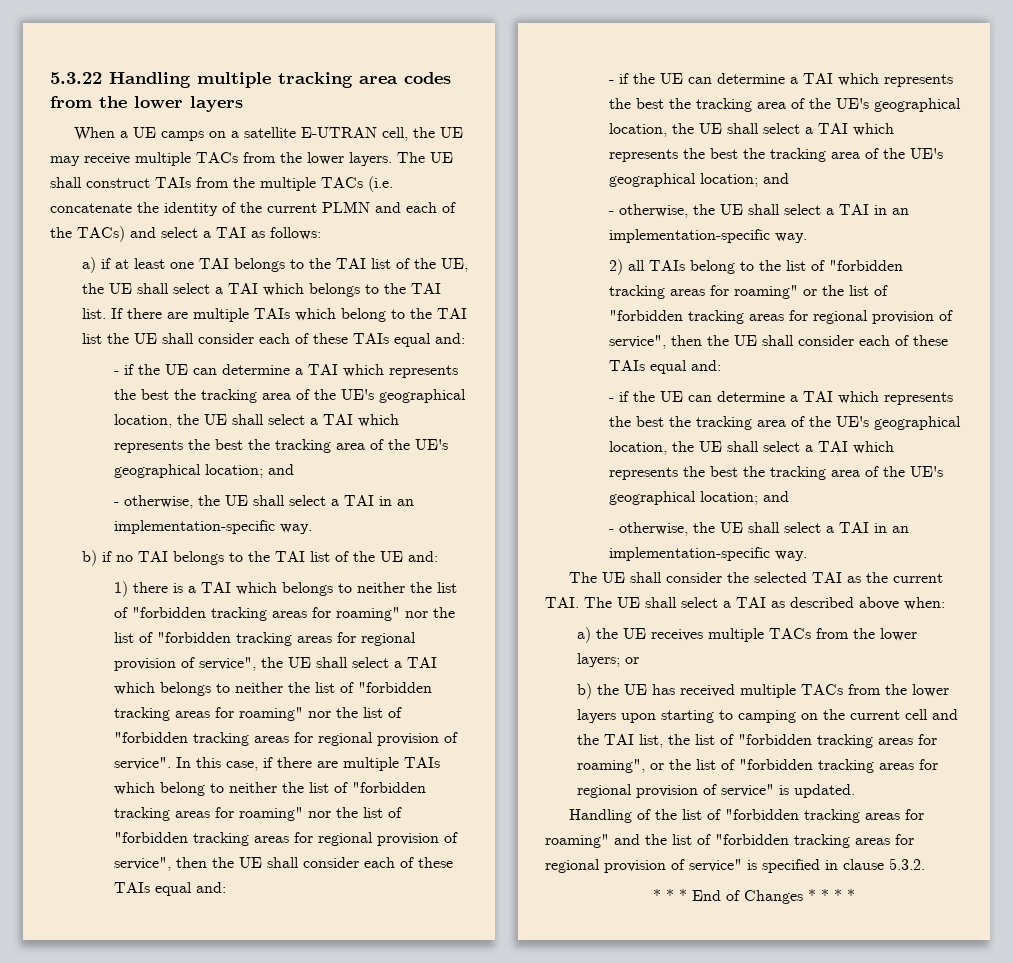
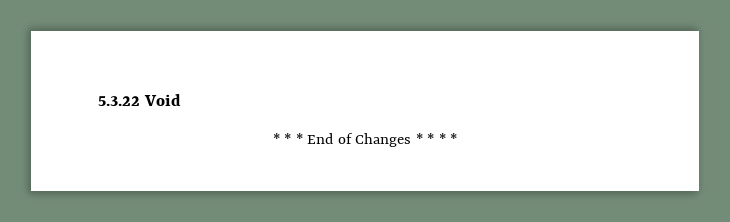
- 5.3.22 Handling multiple tracking area codes from the lower layers
- When a UE camps on a satellite E-UTRAN cell, the UE may receive multiple TACs from the lower layers. The UE shall construct TAIs from the multiple TACs (i.e. concatenate the identity of the current PLMN and each of the TACs) and select a TAI as follows:
- a) if at least one TAI belongs to the TAI list of the UE, the UE shall select a TAI which belongs to the TAI list. If there are multiple TAIs which belong to the TAI list the UE shall consider each of these TAIs equal and:
- - if the UE can determine a TAI which represents the best the tracking area of the UE's geographical location, the UE shall select a TAI which represents the best the tracking area of the UE's geographical location; and
- - otherwise, the UE shall select a TAI in an implementation-specific way.
- b) if no TAI belongs to the TAI list of the UE and:
- 1) there is a TAI which belongs to neither the list of "forbidden tracking areas for roaming" nor the list of "forbidden tracking areas for regional provision of service", the UE shall select a TAI which belongs to neither the list of "forbidden tracking areas for roaming" nor the list of "forbidden tracking areas for regional provision of service". In this case, if there are multiple TAIs which belong to neither the list of "forbidden tracking areas for roaming" nor the list of "forbidden tracking areas for regional provision of service", then the UE shall consider each of these TAIs equal and:
- - if the UE can determine a TAI which represents the best the tracking area of the UE's geographical location, the UE shall select a TAI which represents the best the tracking area of the UE's geographical location; and
- - otherwise, the UE shall select a TAI in an implementation-specific way.
- 2) all TAIs belong to the list of "forbidden tracking areas for roaming" or the list of "forbidden tracking areas for regional provision of service", then the UE shall consider each of these TAIs equal and:
- - if the UE can determine a TAI which represents the best the tracking area of the UE's geographical location, the UE shall select a TAI which represents the best the tracking area of the UE's geographical location; and
- - otherwise, the UE shall select a TAI in an implementation-specific way.
- The UE shall consider the selected TAI as the current TAI. The UE shall select a TAI as described above when:
- a) the UE receives multiple TACs from the lower layers; or
- b) the UE has received multiple TACs from the lower layers upon starting to camping on the current cell and the TAI list, the list of "forbidden tracking areas for roaming", or the list of "forbidden tracking areas for regional provision of service" is updated.
- Handling of the list of "forbidden tracking areas for roaming" and the list of "forbidden tracking areas for regional provision of service" is specified in clause 5.3.2.
+ 5.3.22 Void

